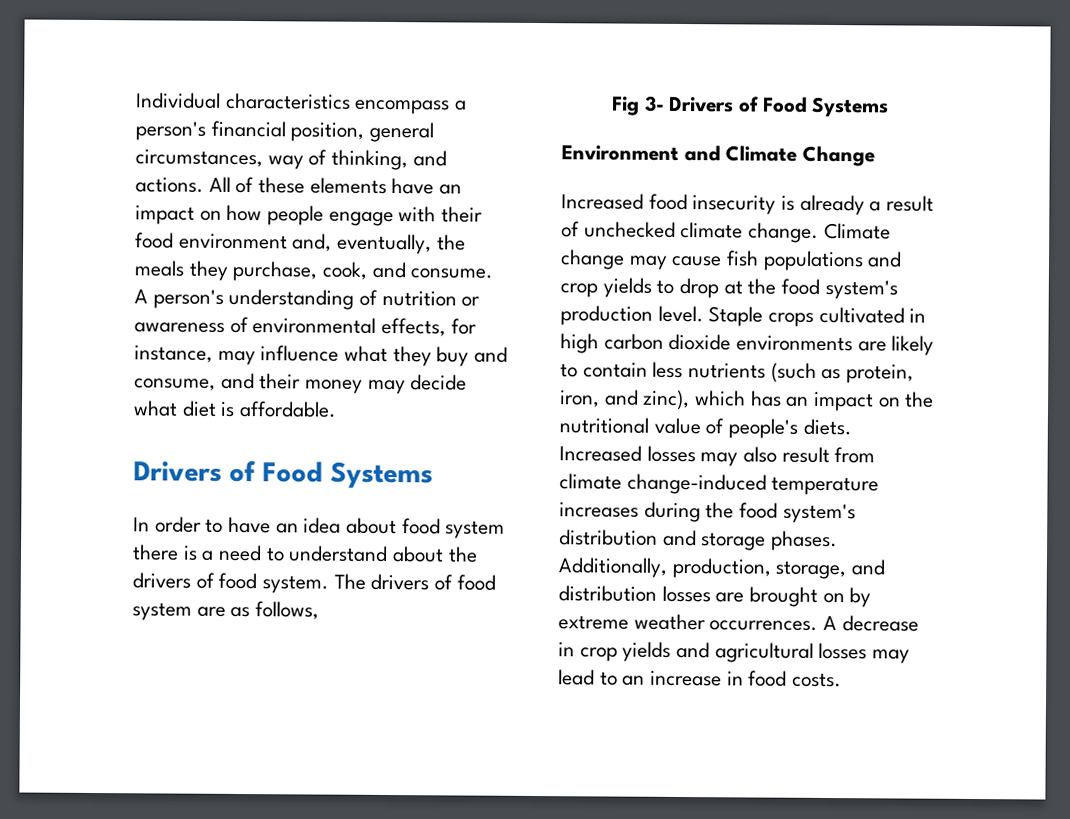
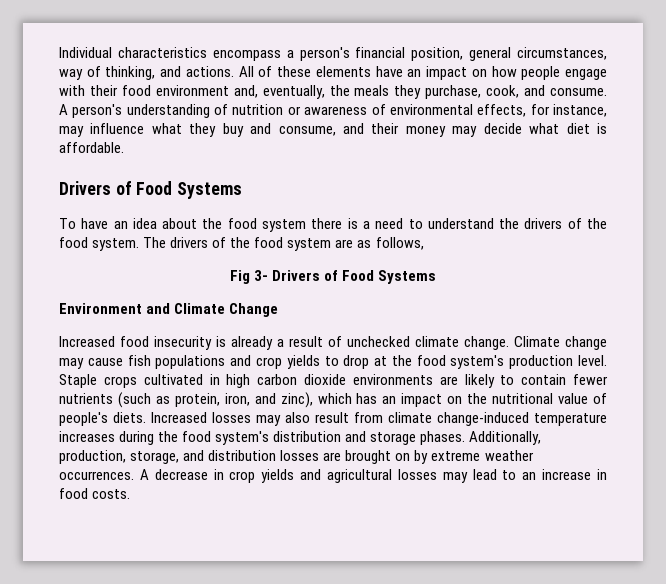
- In order to have an idea about food system there is a need to understand about the drivers of food system.
+ To have an idea about the food system there is a need to understand the drivers of the food system.
- The drivers of food system are as follows,
+ The drivers of the food system are as follows,
- Staple crops cultivated in high carbon dioxide environments are likely to contain less nutrients (such as protein, iron, and zinc), which has an impact on the nutritional value of people's diets.
+ Staple crops cultivated in high carbon dioxide environments are likely to contain fewer nutrients (such as protein, iron, and zinc), which has an impact on the nutritional value of people's diets.

